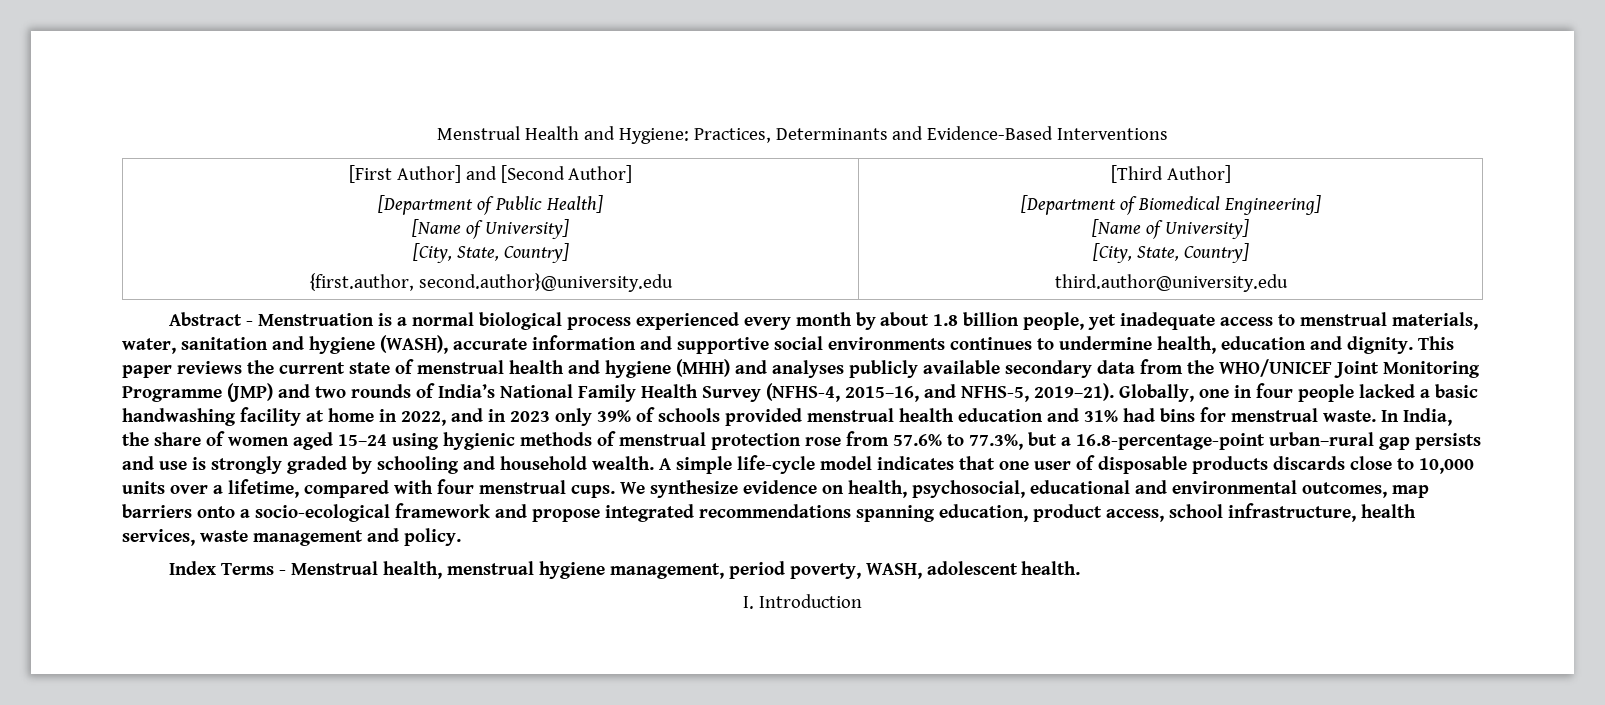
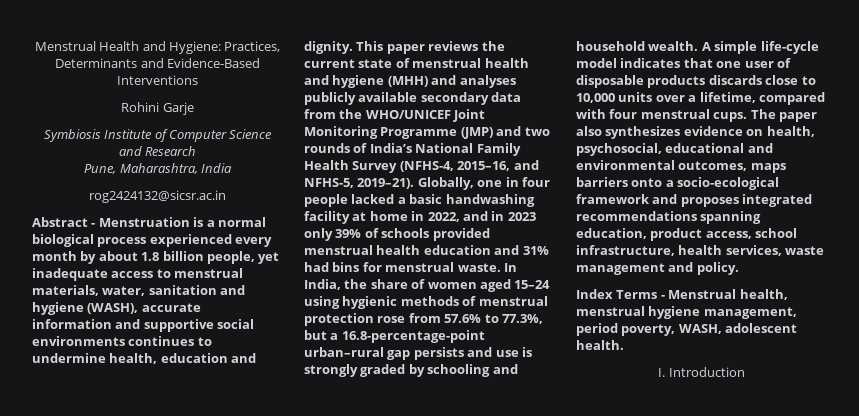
- [First Author] and [Second Author]
- [Department of Public Health]
- [Name of University]
- [City, State, Country]
- {first.author, second.author}@university.edu | [Third Author]
- [Department of Biomedical Engineering]
- [Name of University]
- [City, State, Country]
- third.author@university.edu
+ Rohini Garje
+ Symbiosis Institute of Computer Science and Research
+ Pune, Maharashtra, India
+ rog2424132@sicsr.ac.in
- We synthesize evidence on health, psychosocial, educational and environmental outcomes, map barriers onto a socio-ecological framework and propose integrated recommendations spanning education, product access, school infrastructure, health services, waste management and policy.
+ The paper also synthesizes evidence on health, psychosocial, educational and environmental outcomes, maps barriers onto a socio-ecological framework and proposes integrated recommendations spanning education, product access, school infrastructure, health services, waste management and policy.

